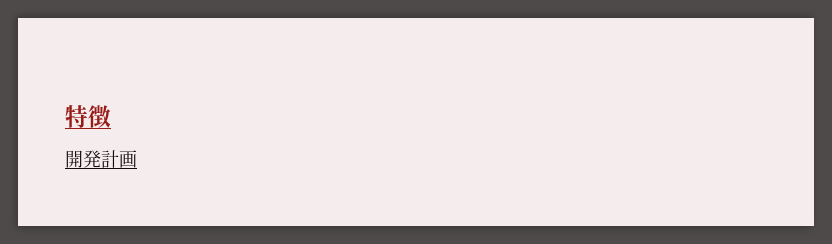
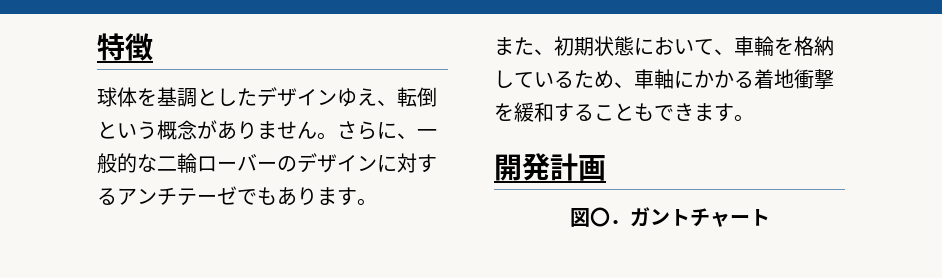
+ 球体を基調としたデザインゆえ、転倒という概念がありません。さらに、一般的な二輪ローバーのデザインに対するアンチテーゼでもあります。
+ また、初期状態において、車輪を格納しているため、車軸にかかる着地衝撃を緩和することもできます。
  開発計画
+ 図〇．ガントチャート

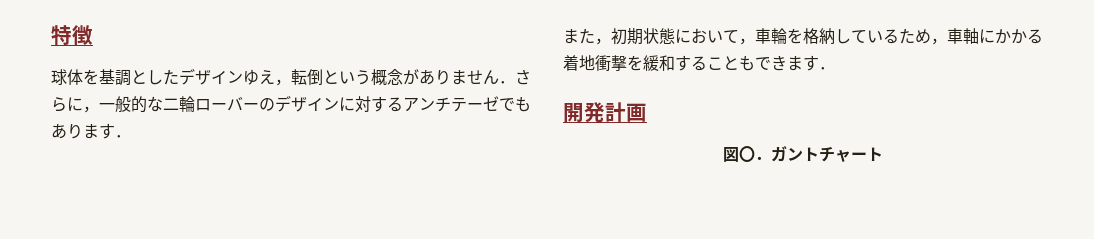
- 球体を基調としたデザインゆえ、転倒という概念がありません。さらに、一般的な二輪ローバーのデザインに対するアンチテーゼでもあります。
+ 球体を基調としたデザインゆえ，転倒という概念がありません．さらに，一般的な二輪ローバーのデザインに対するアンチテーゼでもあります．
- また、初期状態において、車輪を格納しているため、車軸にかかる着地衝撃を緩和することもできます。
+ また，初期状態において，車輪を格納しているため，車軸にかかる着地衝撃を緩和することもできます．

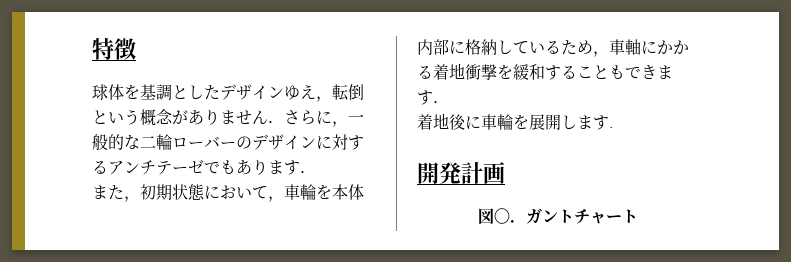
- また，初期状態において，車輪を格納しているため，車軸にかかる着地衝撃を緩和することもできます．
+ また，初期状態において，車輪を本体内部に格納しているため，車軸にかかる着地衝撃を緩和することもできます．
+ 着地後に車輪を展開します.

